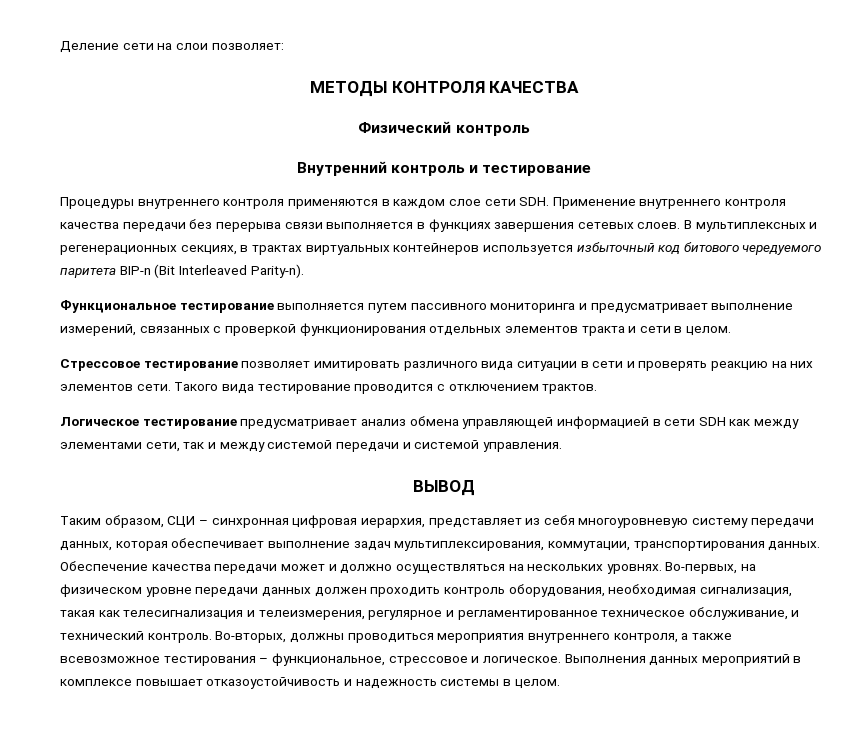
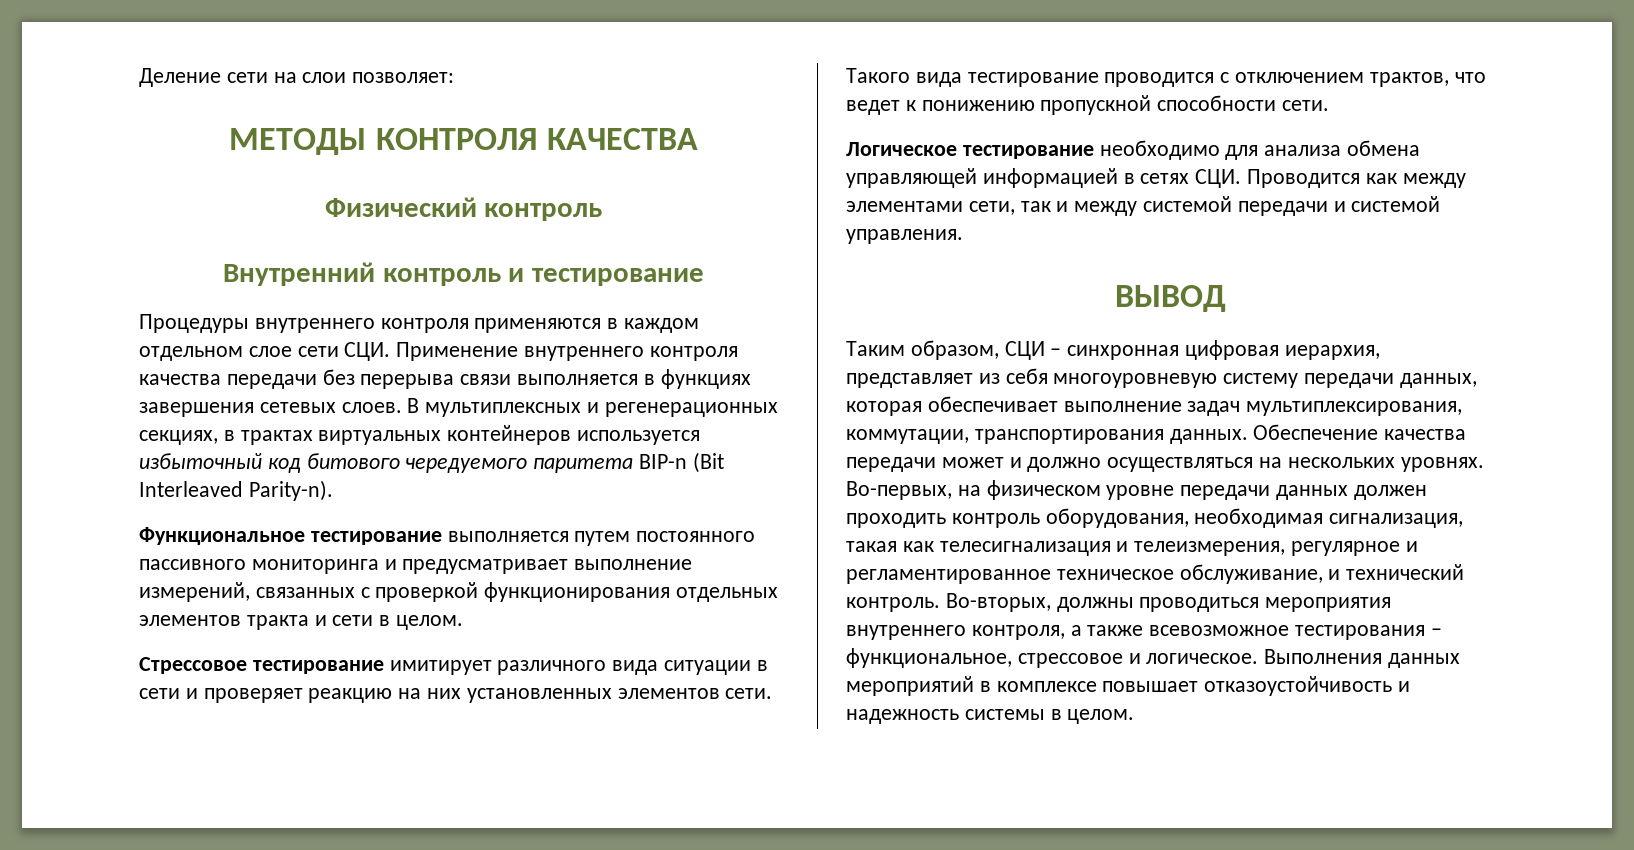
- Процедуры внутреннего контроля применяются в каждом слое сети SDH. Применение внутреннего контроля качества передачи без перерыва связи выполняется в функциях завершения сетевых слоев.
+ Процедуры внутреннего контроля применяются в каждом отдельном слое сети СЦИ. Применение внутреннего контроля качества передачи без перерыва связи выполняется в функциях завершения сетевых слоев.
- Функциональное тестирование выполняется путем пассивного мониторинга и предусматривает выполнение измерений, связанных с проверкой функционирования отдельных элементов тракта и сети в целом.
+ Функциональное тестирование выполняется путем постоянного пассивного мониторинга и предусматривает выполнение измерений, связанных с проверкой функционирования отдельных элементов тракта и сети в целом.
- Стрессовое тестирование позволяет имитировать различного вида ситуации в сети и проверять реакцию на них элементов сети.
+ Стрессовое тестирование имитирует различного вида ситуации в сети и проверяет реакцию на них установленных элементов сети.
- Такого вида тестирование проводится с отключением трактов.
+ Такого вида тестирование проводится с отключением трактов, что ведет к понижению пропускной способности сети.
- Логическое тестирование предусматривает анализ обмена управляющей информацией в сети SDH как между элементами сети, так и между системой передачи и системой управления.
+ Логическое тестирование необходимо для анализа обмена управляющей информацией в сетях СЦИ. Проводится как между элементами сети, так и между системой передачи и системой управления.

